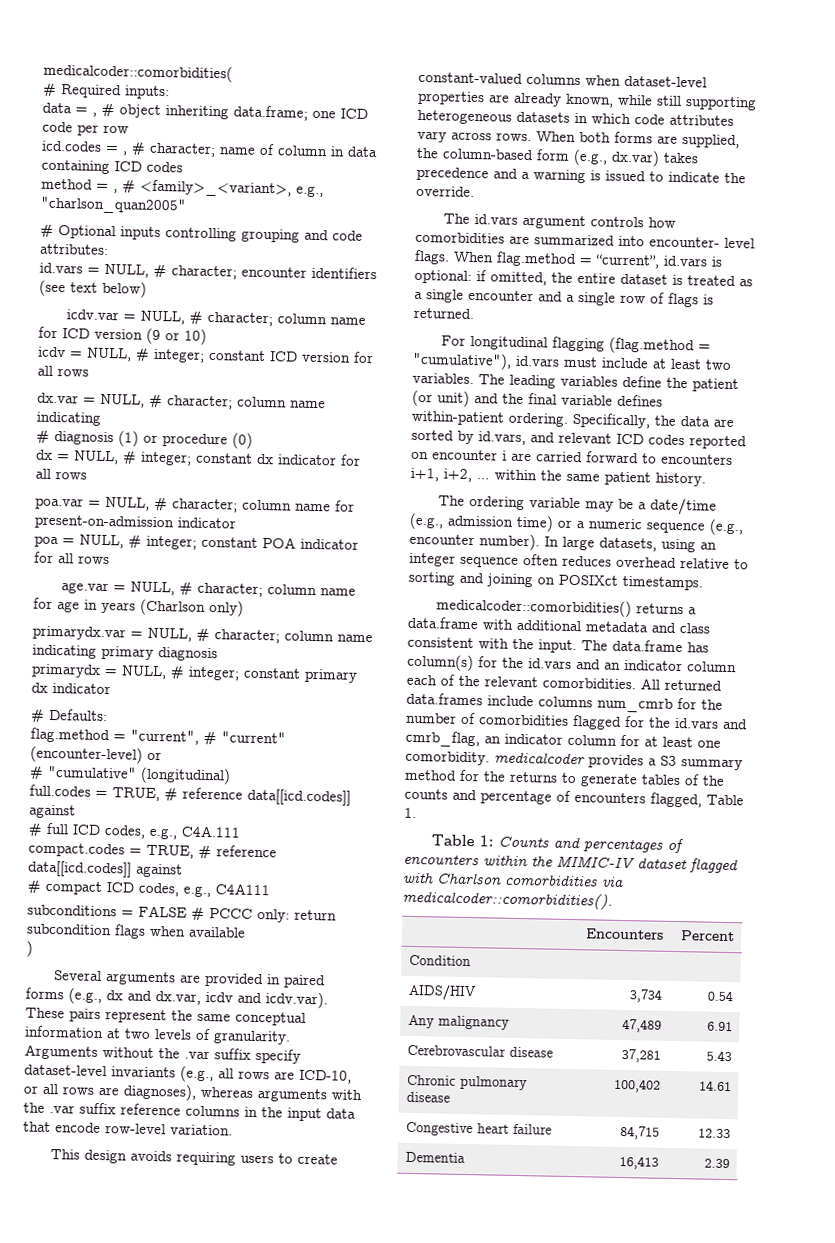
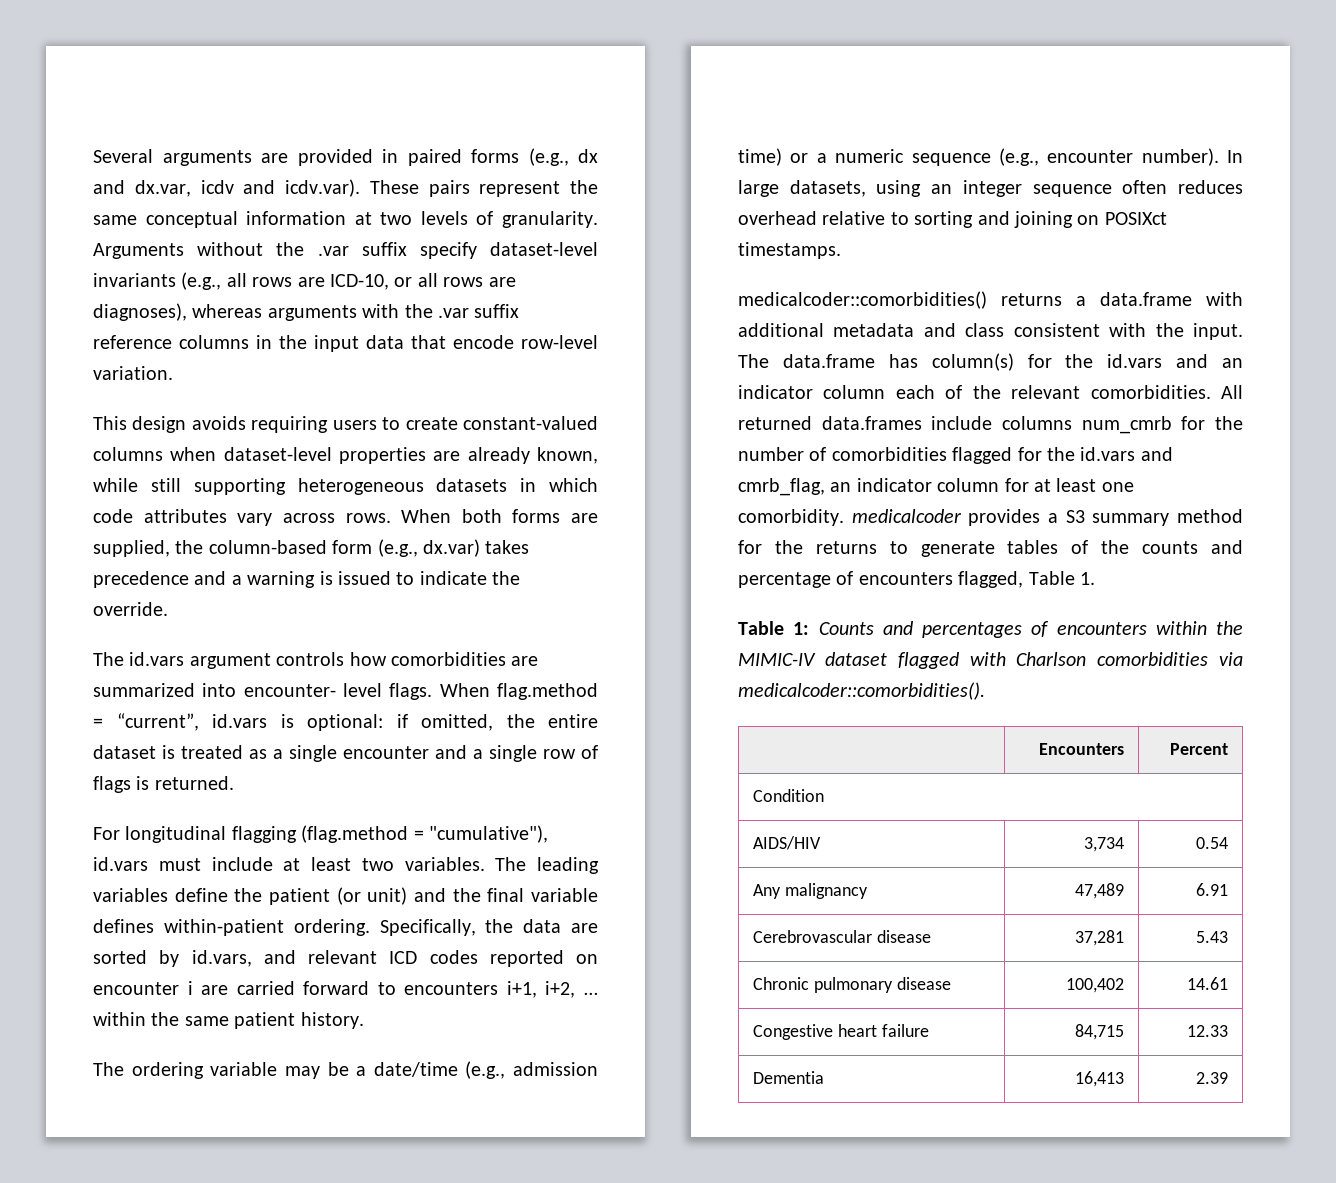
- medicalcoder::comorbidities(
- # Required inputs:
- data = , # object inheriting data.frame; one ICD code per row
- icd.codes = , # character; name of column in data containing ICD codes
- method = , # <family>_<variant>, e.g., "charlson_quan2005"
- # Optional inputs controlling grouping and code attributes:
- id.vars = NULL, # character; encounter identifiers (see text below)
- icdv.var = NULL, # character; column name for ICD version (9 or 10)
- icdv = NULL, # integer; constant ICD version for all rows
- dx.var = NULL, # character; column name indicating
- # diagnosis (1) or procedure (0)
- dx = NULL, # integer; constant dx indicator for all rows
- poa.var = NULL, # character; column name for present-on-admission indicator
- poa = NULL, # integer; constant POA indicator for all rows
- age.var = NULL, # character; column name for age in years (Charlson only)
- primarydx.var = NULL, # character; column name indicating primary diagnosis
- primarydx = NULL, # integer; constant primary dx indicator
- # Defaults:
- flag.method = "current", # "current" (encounter-level) or
- # "cumulative" (longitudinal)
- full.codes = TRUE, # reference data[[icd.codes]] against
- # full ICD codes, e.g., C4A.111
- compact.codes = TRUE, # reference data[[icd.codes]] against
- # compact ICD codes, e.g., C4A111
- subconditions = FALSE # PCCC only: return subcondition flags when available
- )

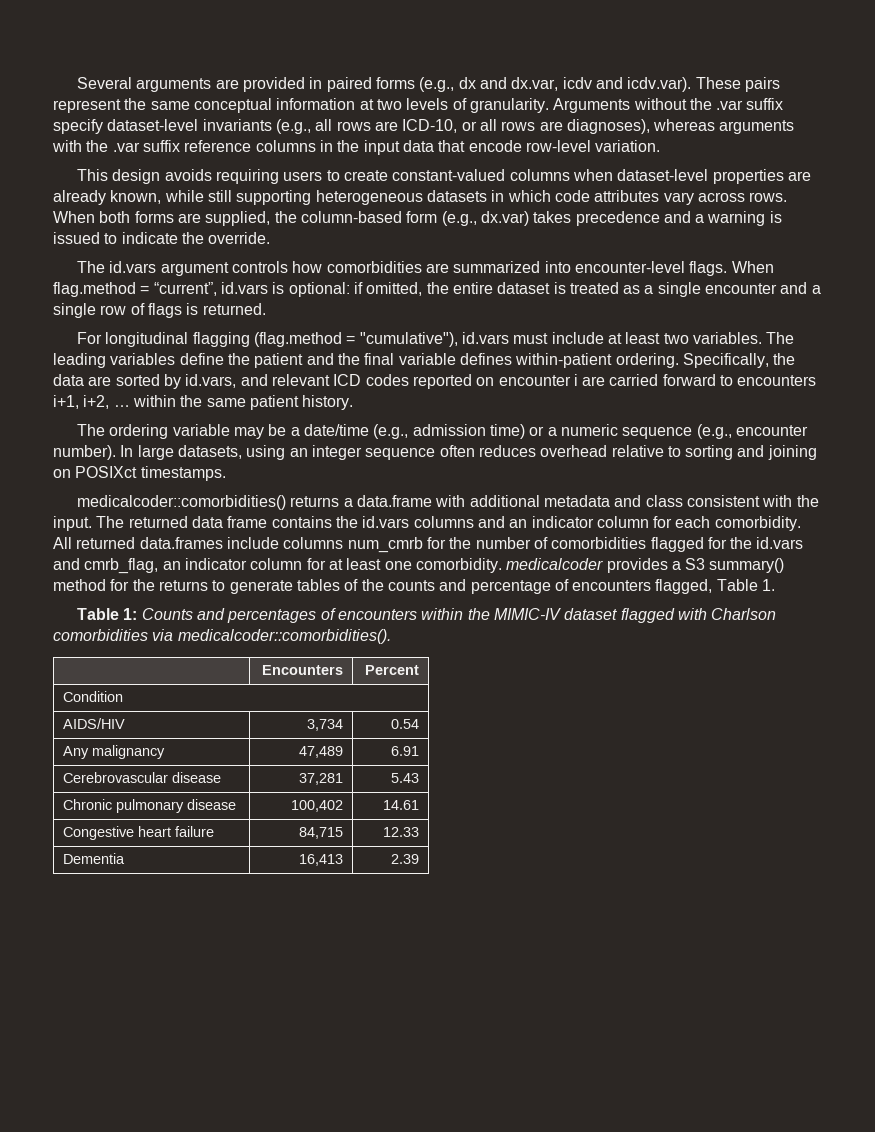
- The id.vars argument controls how comorbidities are summarized into encounter- level flags.
+ The id.vars argument controls how comorbidities are summarized into encounter-level flags.
- The leading variables define the patient (or unit) and the final variable defines within-patient ordering.
+ The leading variables define the patient and the final variable defines within-patient ordering.
- The data.frame has column(s) for the id.vars and an indicator column each of the relevant comorbidities.
+ The returned data frame contains the id.vars columns and an indicator column for each comorbidity.
- All returned data.frames include columns num_cmrb for the number of comorbidities flagged for the id.vars and cmrb_flag, an indicator column for at least one comorbidity. medicalcoder provides a S3 summary method for the returns to generate tables of the counts and percentage of encounters flagged, Table 1.
+ All returned data.frames include columns num_cmrb for the number of comorbidities flagged for the id.vars and cmrb_flag, an indicator column for at least one comorbidity. medicalcoder provides a S3 summary() method for the returns to generate tables of the counts and percentage of encounters flagged, Table 1.

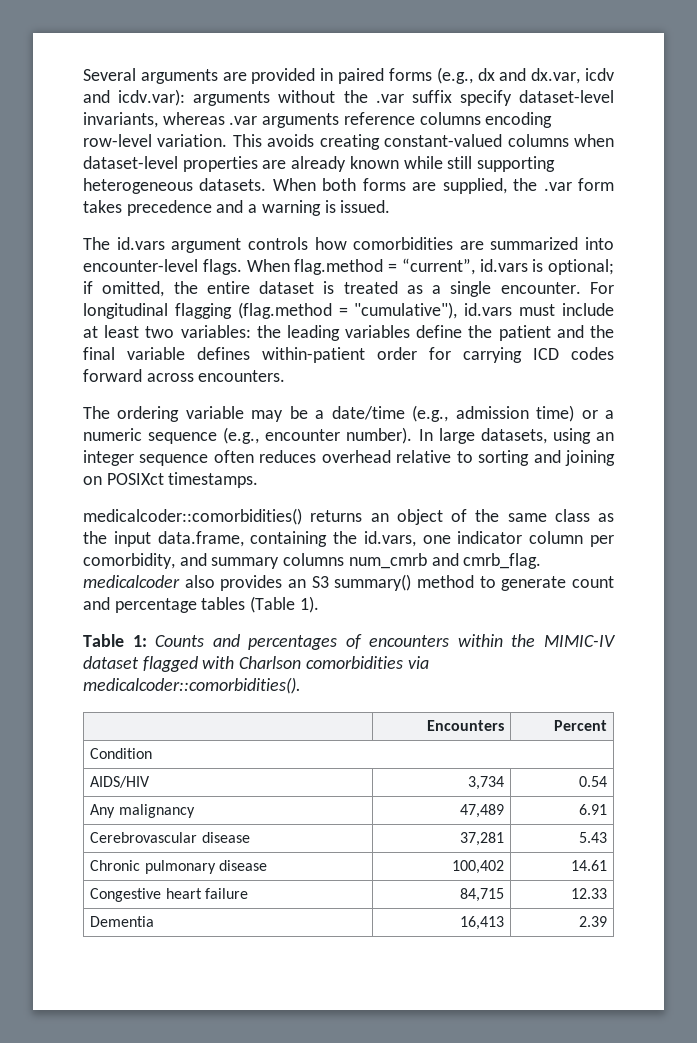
- Several arguments are provided in paired forms (e.g., dx and dx.var, icdv and icdv.var). These pairs represent the same conceptual information at two levels of granularity. Arguments without the .var suffix specify dataset-level invariants (e.g., all rows are ICD-10, or all rows are diagnoses), whereas arguments with the .var suffix reference columns in the input data that encode row-level variation.
- This design avoids requiring users to create constant-valued columns when dataset-level properties are already known, while still supporting heterogeneous datasets in which code attributes vary across rows.
+ Several arguments are provided in paired forms (e.g., dx and dx.var, icdv and icdv.var): arguments without the .var suffix specify dataset-level invariants, whereas .var arguments reference columns encoding row-level variation. This avoids creating constant-valued columns when dataset-level properties are already known while still supporting heterogeneous datasets.
- When both forms are supplied, the column-based form (e.g., dx.var) takes precedence and a warning is issued to indicate the override.
+ When both forms are supplied, the .var form takes precedence and a warning is issued.
- When flag.method = “current”, id.vars is optional: if omitted, the entire dataset is treated as a single encounter and a single row of flags is returned.
- For longitudinal flagging (flag.method = "cumulative"), id.vars must include at least two variables. The leading variables define the patient and the final variable defines within-patient ordering. Specifically, the data are sorted by id.vars, and relevant ICD codes reported on encounter i are carried forward to encounters i+1, i+2, … within the same patient history.
+ When flag.method = “current”, id.vars is optional; if omitted, the entire dataset is treated as a single encounter. For longitudinal flagging (flag.method = "cumulative"), id.vars must include at least two variables: the leading variables define the patient and the final variable defines within-patient order for carrying ICD codes forward across encounters.
- medicalcoder::comorbidities() returns a data.frame with additional metadata and class consistent with the input. The returned data frame contains the id.vars columns and an indicator column for each comorbidity. All returned data.frames include columns num_cmrb for the number of comorbidities flagged for the id.vars and cmrb_flag, an indicator column for at least one comorbidity. medicalcoder provides a S3 summary() method for the returns to generate tables of the counts and percentage of encounters flagged, Table 1.
+ medicalcoder::comorbidities() returns an object of the same class as the input data.frame, containing the id.vars, one indicator column per comorbidity, and summary columns num_cmrb and cmrb_flag. medicalcoder also provides an S3 summary() method to generate count and percentage tables (Table 1).

